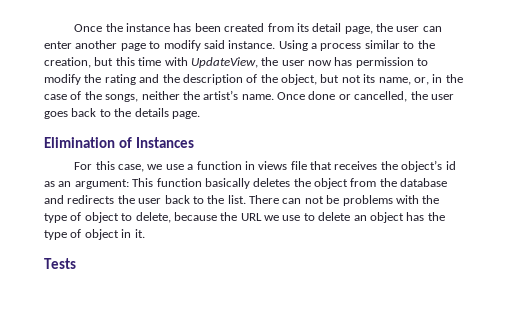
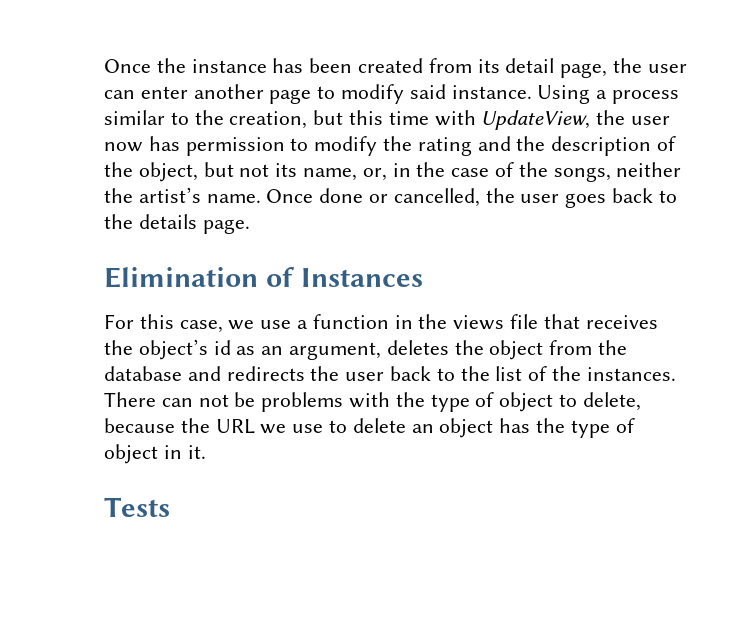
- For this case, we use a function in views file that receives the object’s id as an argument: This function basically deletes the object from the database and redirects the user back to the list.
+ For this case, we use a function in the views file that receives the object’s id as an argument, deletes the object from the database and redirects the user back to the list of the instances.

